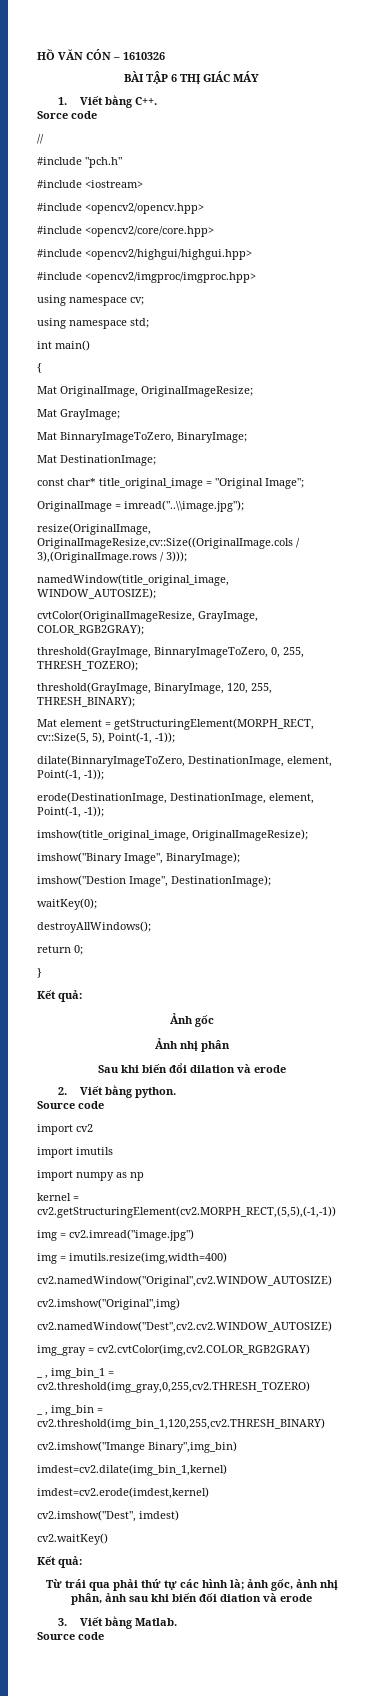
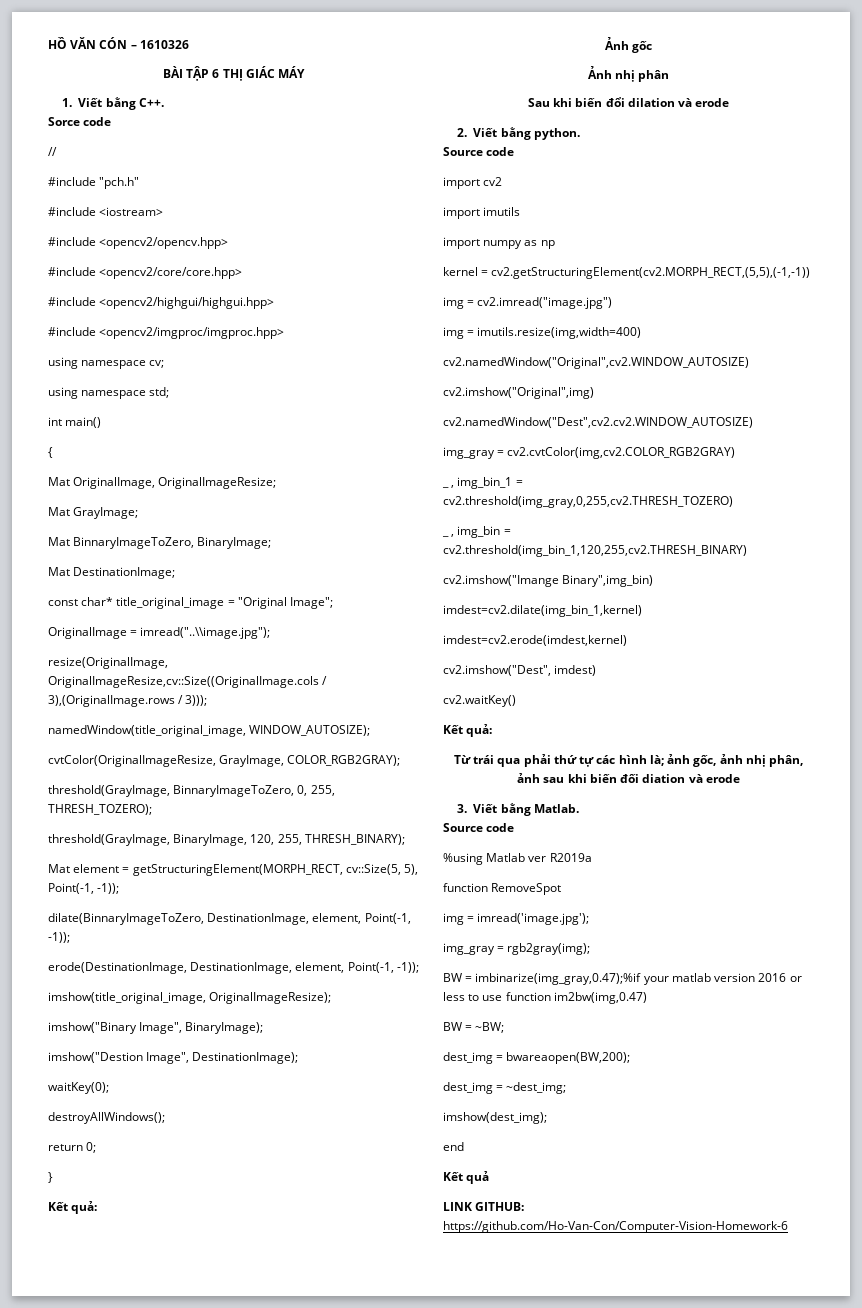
+ %using Matlab ver R2019a
+ function RemoveSpot
+ img = imread('image.jpg');
+ img_gray = rgb2gray(img);
+ BW = imbinarize(img_gray,0.47);%if your matlab version 2016 or less to use function im2bw(img,0.47)
+ BW = ~BW;
+ dest_img = bwareaopen(BW,200);
+ dest_img = ~dest_img;
+ imshow(dest_img);
+ end
+ Kết quả
+ LINK GITHUB: https://github.com/Ho-Van-Con/Computer-Vision-Homework-6

